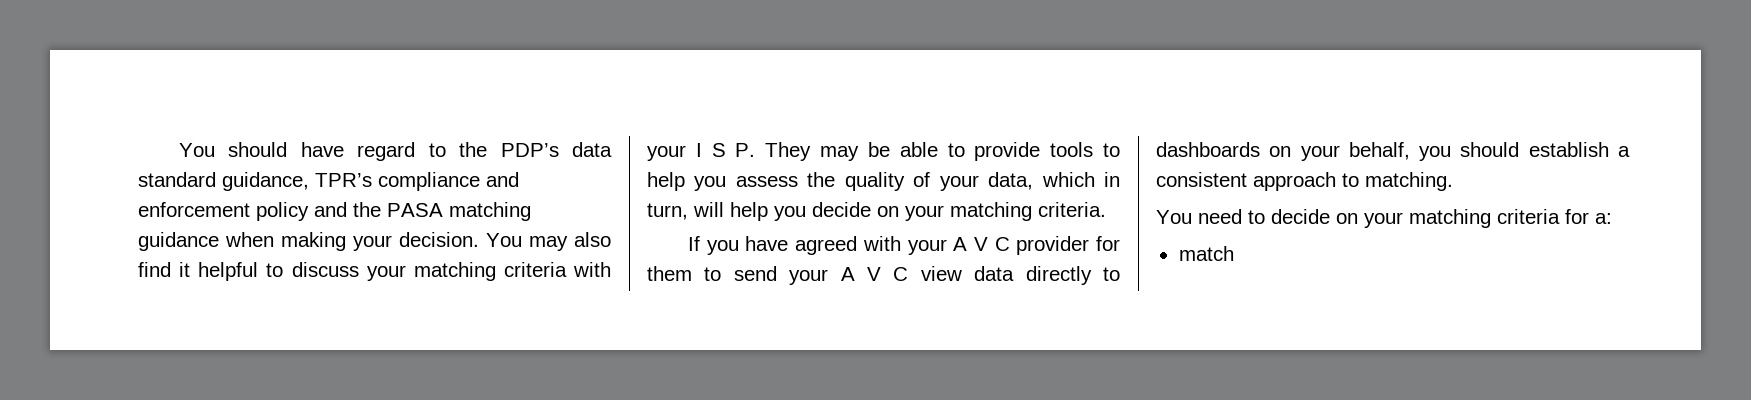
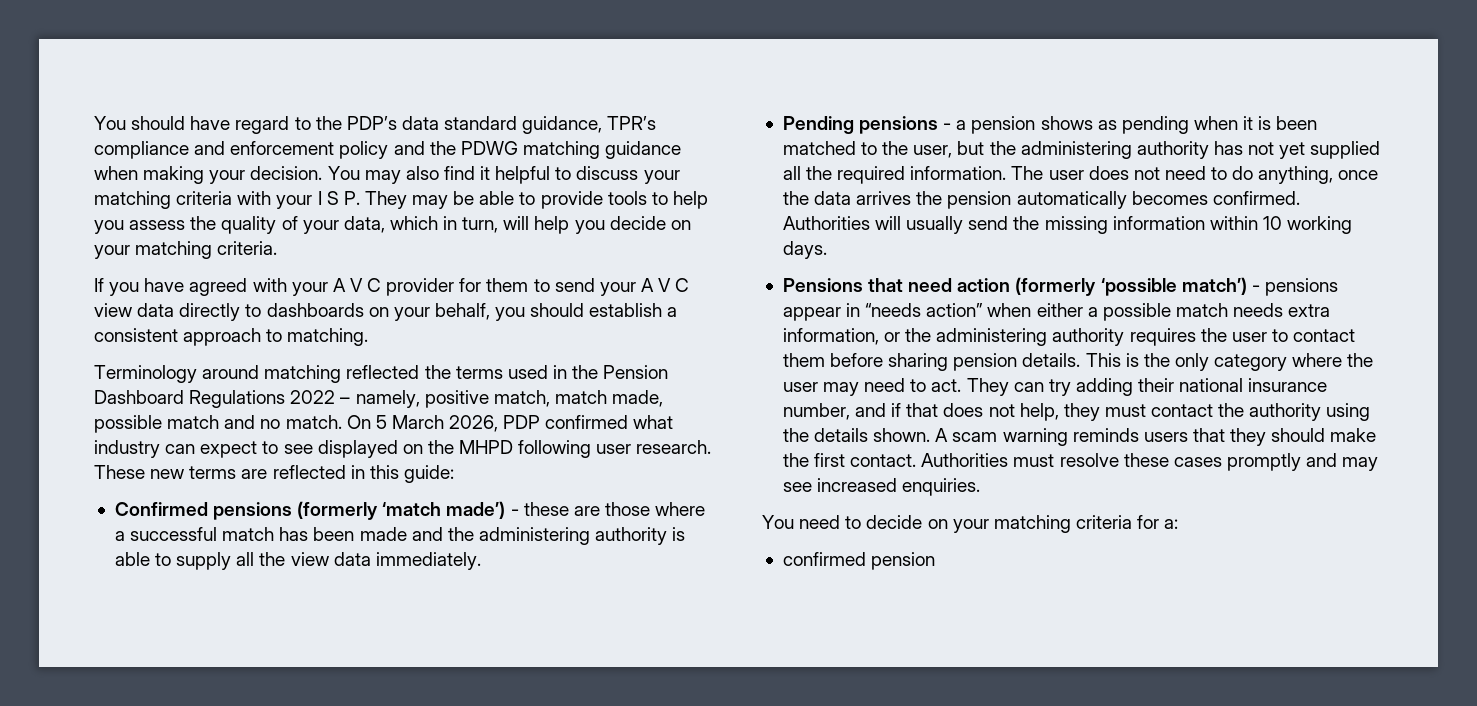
- You should have regard to the PDP’s data standard guidance, TPR’s compliance and enforcement policy and the PASA matching guidance when making your decision.
+ You should have regard to the PDP’s data standard guidance, TPR’s compliance and enforcement policy and the PDWG matching guidance when making your decision.
+ Terminology around matching reflected the terms used in the Pension Dashboard Regulations 2022 – namely, positive match, match made, possible match and no match. On 5 March 2026, PDP confirmed what industry can expect to see displayed on the MHPD following user research. These new terms are reflected in this guide:
+ Confirmed pensions (formerly ‘match made’) - these are those where a successful match has been made and the administering authority is able to supply all the view data immediately.
+ Pending pensions - a pension shows as pending when it is been matched to the user, but the administering authority has not yet supplied all the required information. The user does not need to do anything, once the data arrives the pension automatically becomes confirmed. Authorities will usually send the missing information within 10 working days.
+ Pensions that need action (formerly ‘possible match’) - pensions appear in “needs action” when either a possible match needs extra information, or the administering authority requires the user to contact them before sharing pension details. This is the only category where the user may need to act. They can try adding their national insurance number, and if that does not help, they must contact the authority using the details shown. A scam warning reminds users that they should make the first contact. Authorities must resolve these cases promptly and may see increased enquiries.
- match
+ confirmed pension

